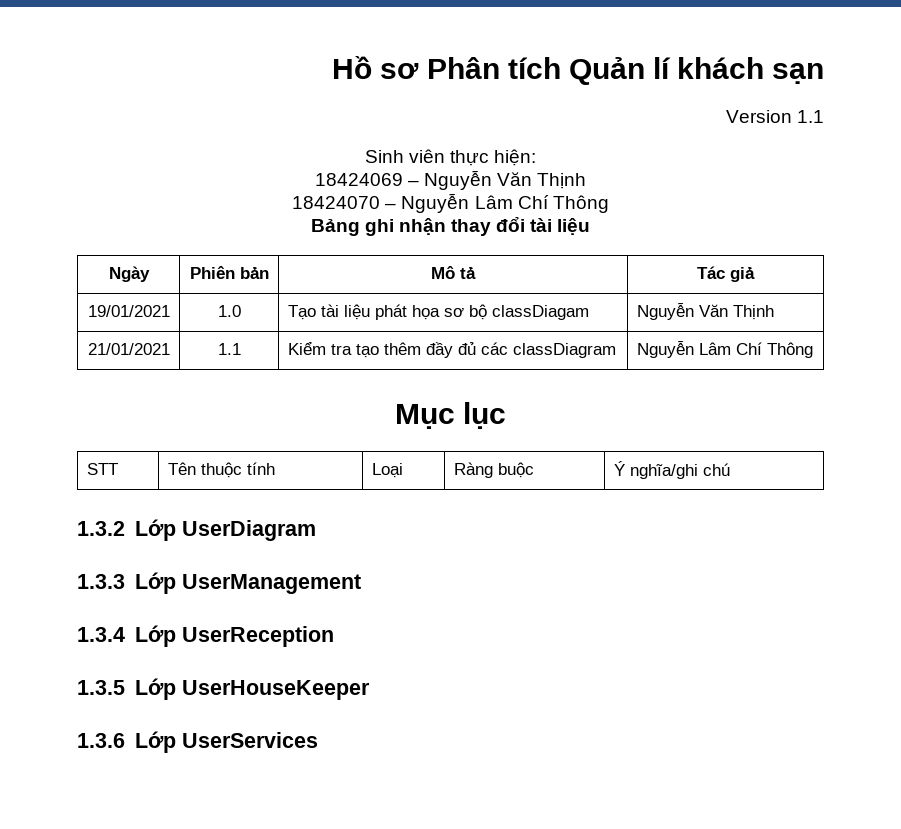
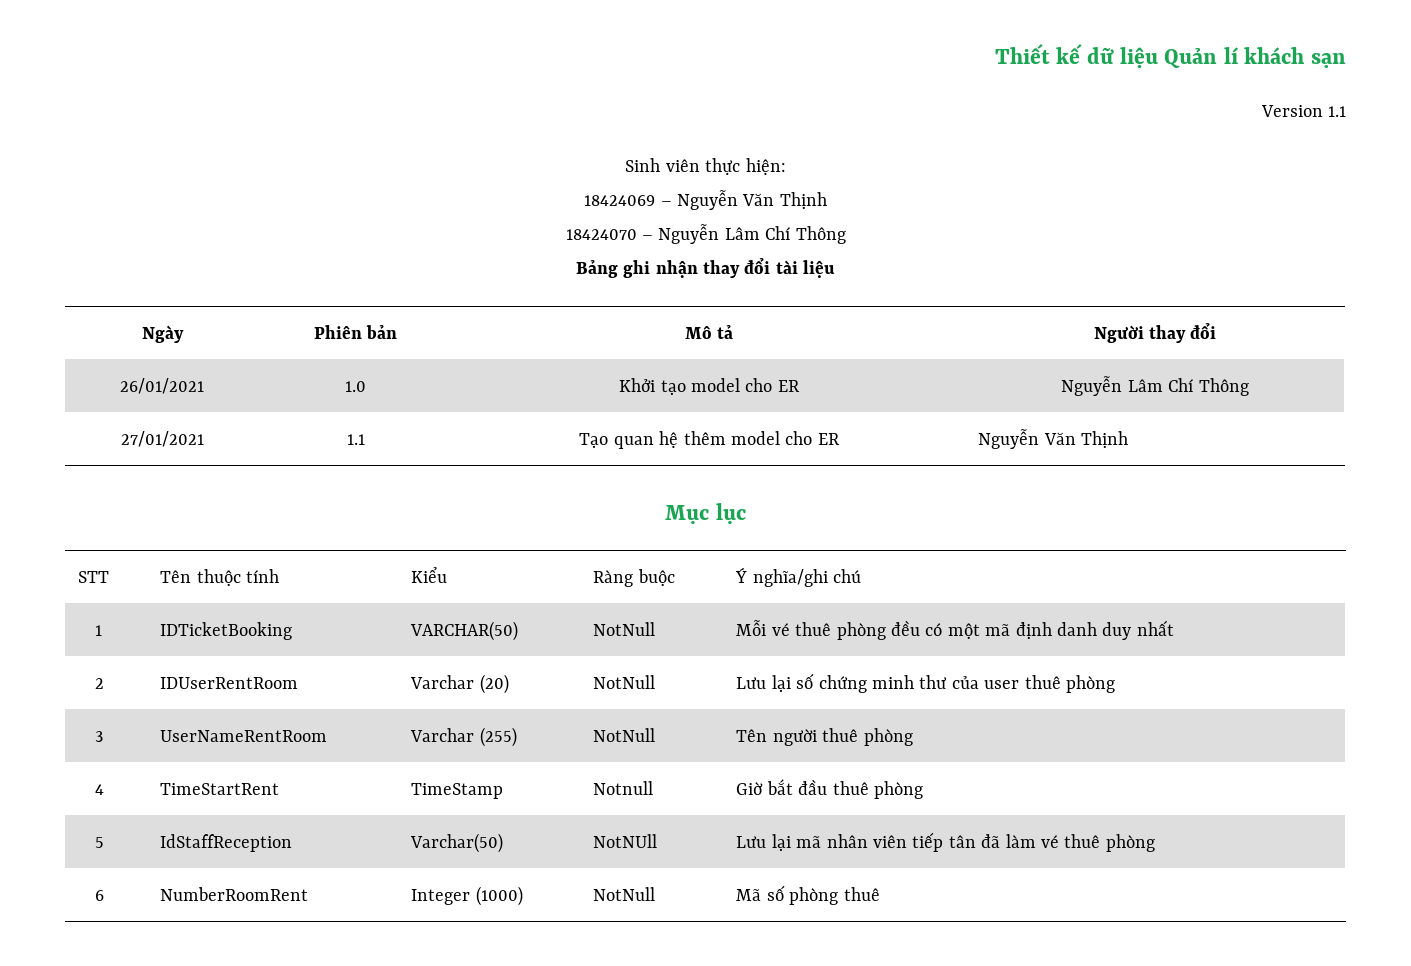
- Hồ sơ Phân tích Quản lí khách sạn
+ Thiết kế dữ liệu Quản lí khách sạn
- Ngày | Phiên bản | Mô tả | Tác giả
- 19/01/2021 | 1.0 | Tạo tài liệu phát họa sơ bộ classDiagam | Nguyễn Văn Thịnh
- 21/01/2021 | 1.1 | Kiểm tra tạo thêm đầy đủ các classDiagram | Nguyễn Lâm Chí Thông
+ Ngày | Phiên bản | Mô tả | Người thay đổi
+ 26/01/2021 | 1.0 | Khởi tạo model cho ER | Nguyễn Lâm Chí Thông
+ 27/01/2021 | 1.1 | Tạo quan hệ thêm model cho ER | Nguyễn Văn Thịnh
- STT | Tên thuộc tính | Loại | Ràng buộc | Ý nghĩa/ghi chú
+ STT | Tên thuộc tính | Kiểu | Ràng buộc | Ý nghĩa/ghi chú
- 1.3.2 Lớp UserDiagram
- 1.3.3 Lớp UserManagement
- 1.3.4 Lớp UserReception
- 1.3.5 Lớp UserHouseKeeper
- 1.3.6 Lớp UserServices
+ 1 | IDTicketBooking | VARCHAR(50) | NotNull | Mỗi vé thuê phòng đều có một mã định danh duy nhất
+ 2 | IDUserRentRoom | Varchar (20) | NotNull | Lưu lại số chứng minh thư của user thuê phòng
+ 3 | UserNameRentRoom | Varchar (255) | NotNull | Tên người thuê phòng
+ 4 | TimeStartRent | TimeStamp | Notnull | Giờ bắt đầu thuê phòng
+ 5 | IdStaffReception | Varchar(50) | NotNUll | Lưu lại mã nhân viên tiếp tân đã làm vé thuê phòng
+ 6 | NumberRoomRent | Integer (1000) | NotNull | Mã số phòng thuê

